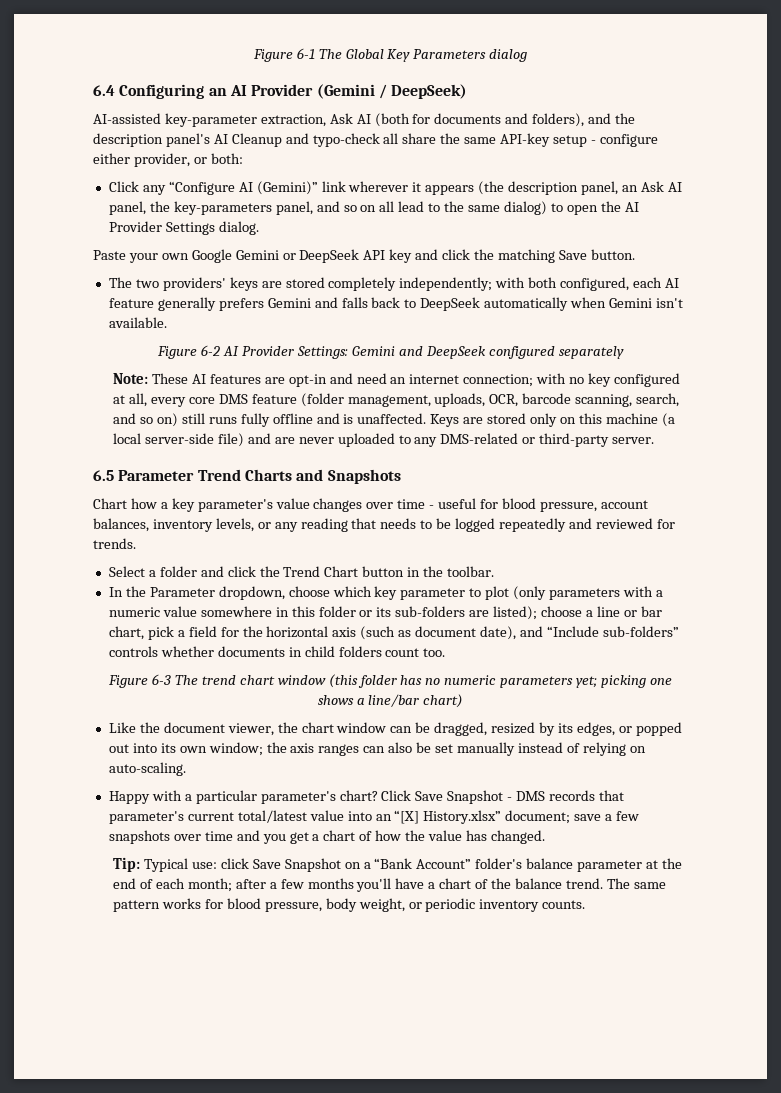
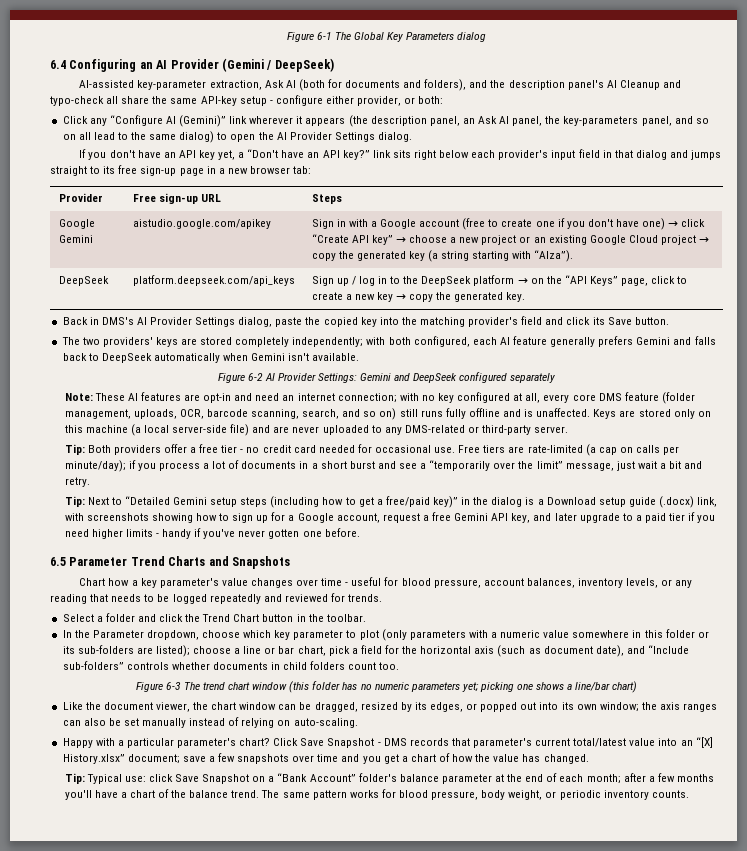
- Paste your own Google Gemini or DeepSeek API key and click the matching Save button.
+ If you don't have an API key yet, a “Don't have an API key?” link sits right below each provider's input field in that dialog and jumps straight to its free sign-up page in a new browser tab:
+ Provider | Free sign-up URL | Steps
+ Google Gemini | aistudio.google.com/apikey | Sign in with a Google account (free to create one if you don't have one) → click “Create API key” → choose a new project or an existing Google Cloud project → copy the generated key (a string starting with “AIza”).
+ DeepSeek | platform.deepseek.com/api_keys | Sign up / log in to the DeepSeek platform → on the “API Keys” page, click to create a new key → copy the generated key.
+ Back in DMS's AI Provider Settings dialog, paste the copied key into the matching provider's field and click its Save button.
+ Tip: Both providers offer a free tier - no credit card needed for occasional use. Free tiers are rate-limited (a cap on calls per minute/day); if you process a lot of documents in a short burst and see a “temporarily over the limit” message, just wait a bit and retry.
+ Tip: Next to “Detailed Gemini setup steps (including how to get a free/paid key)” in the dialog is a Download setup guide (.docx) link, with screenshots showing how to sign up for a Google account, request a free Gemini API key, and later upgrade to a paid tier if you need higher limits - handy if you've never gotten one before.

